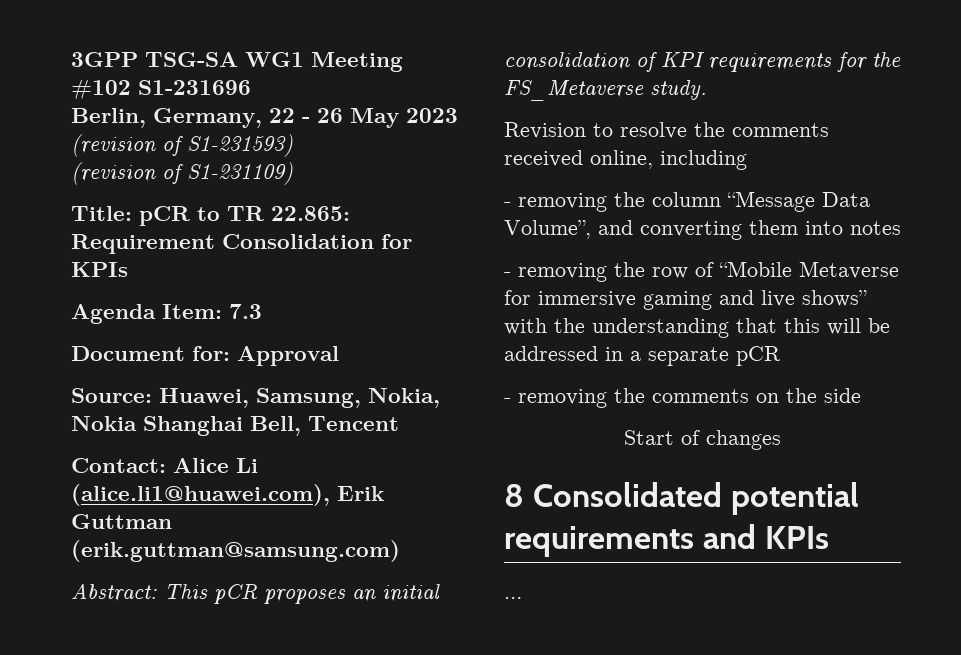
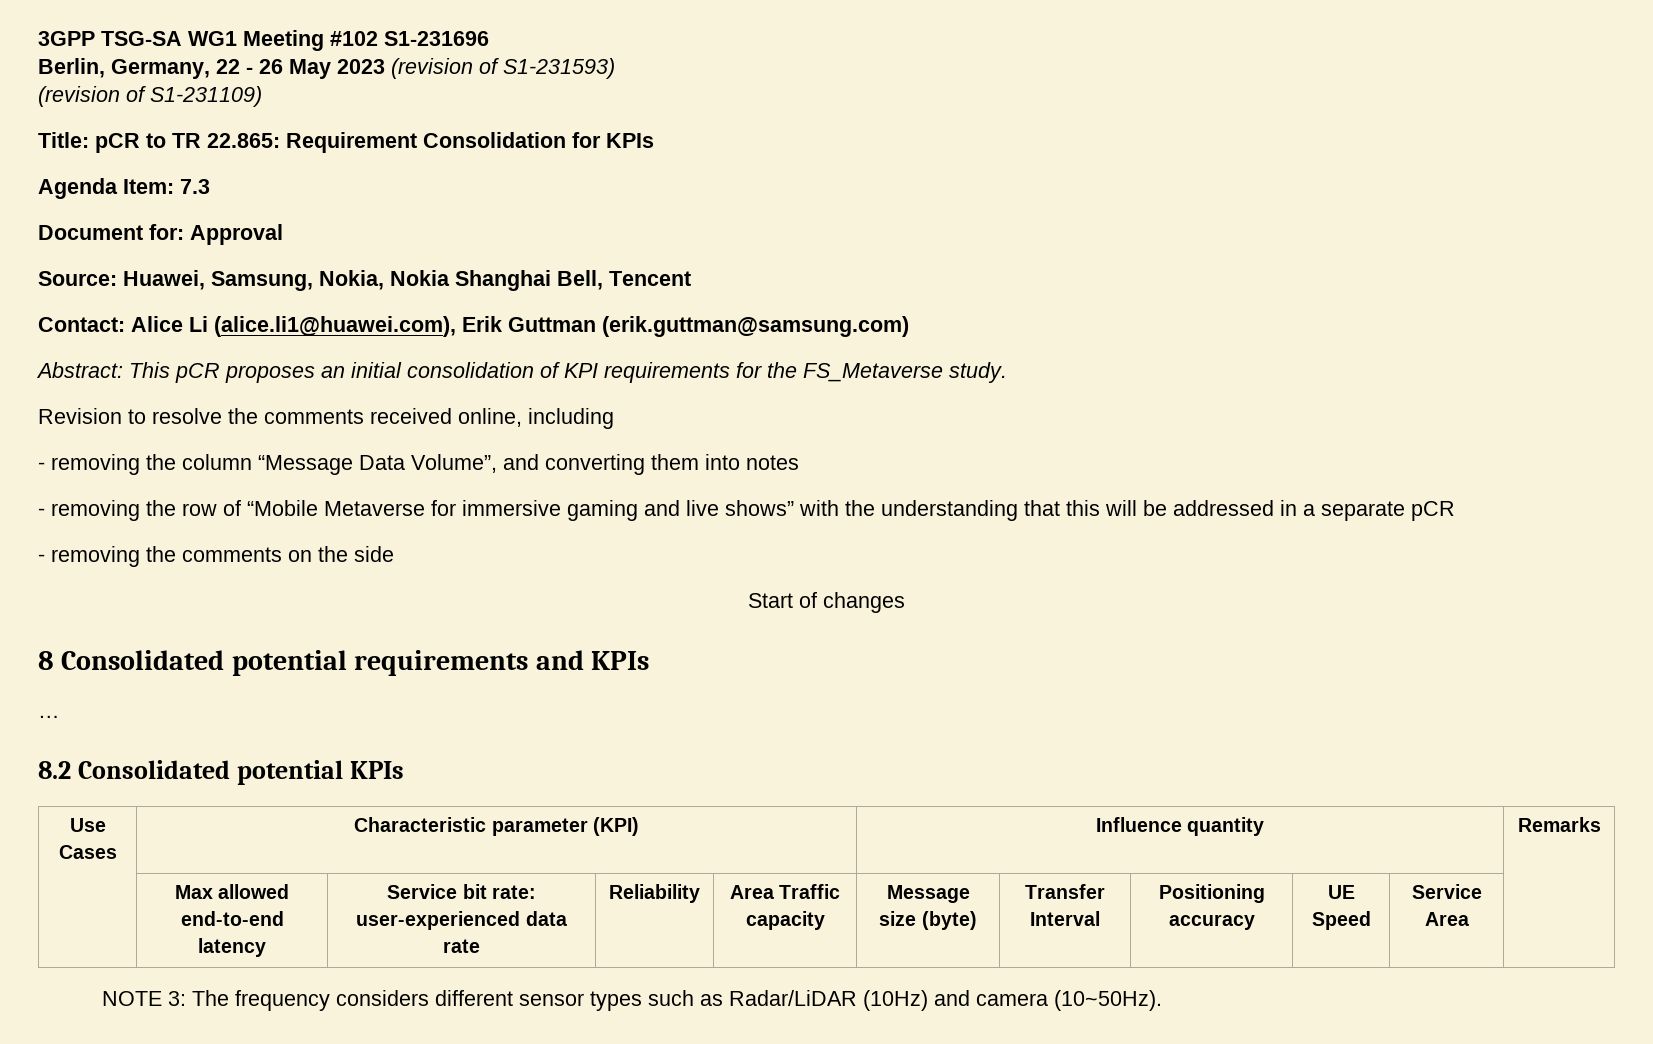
+ 8.2 Consolidated potential KPIs
+ Use Cases | Characteristic parameter (KPI) | Influence quantity | Remarks
+ | Max allowed end-to-end latency | Service bit rate: user-experienced data rate | Reliability | Area Traffic capacity | Message size (byte) | Transfer Interval | Positioning accuracy | UE Speed | Service Area |
+ NOTE 3: The frequency considers different sensor types such as Radar/LiDAR (10Hz) and camera (10~50Hz).

